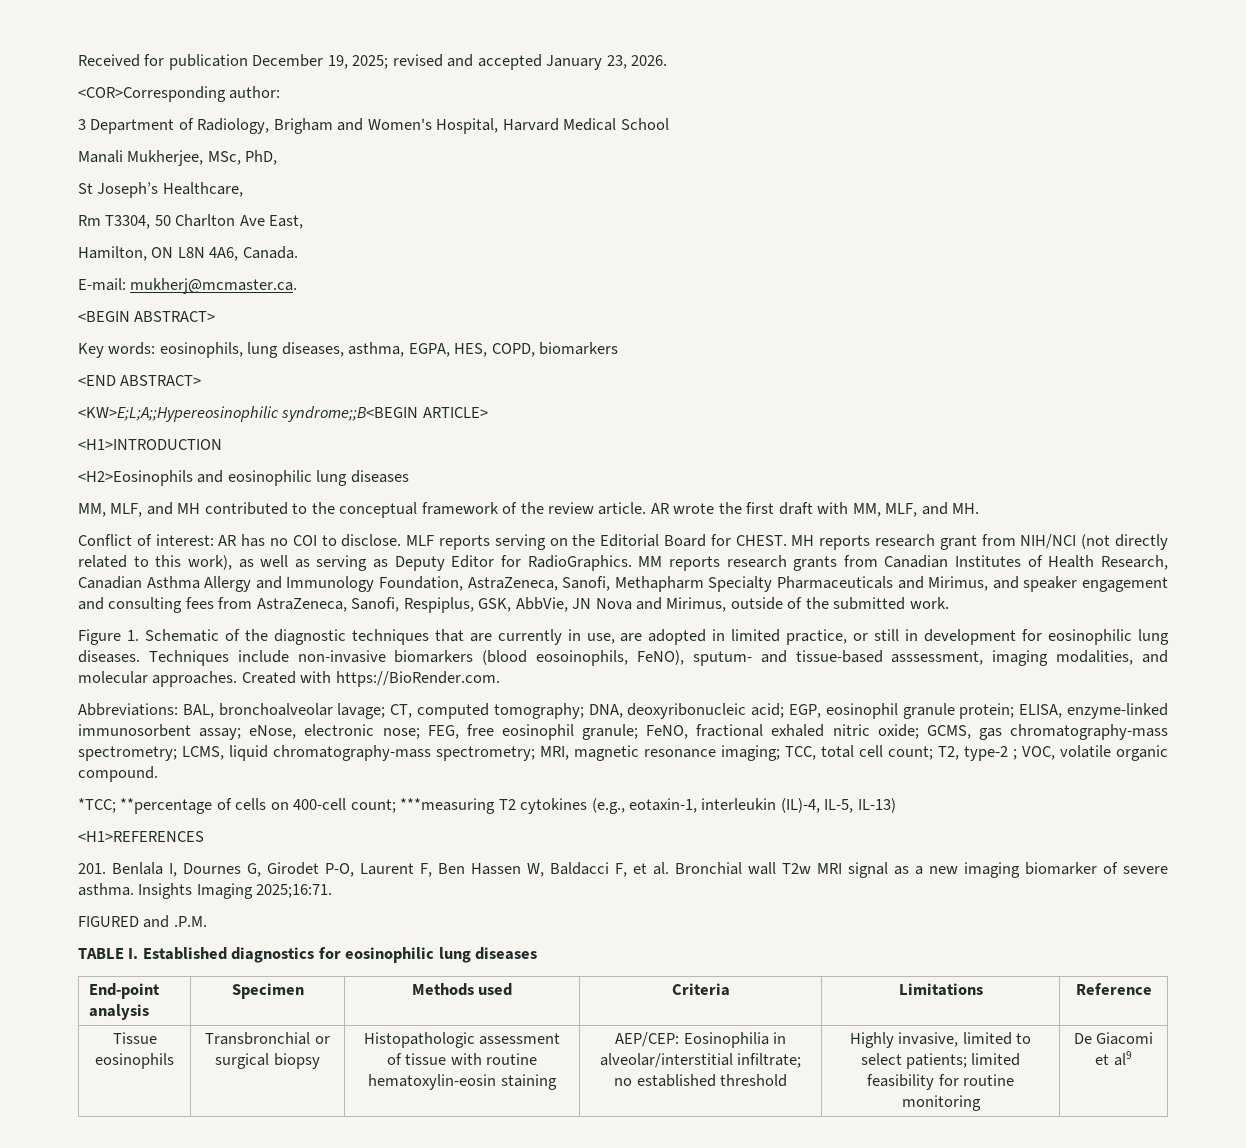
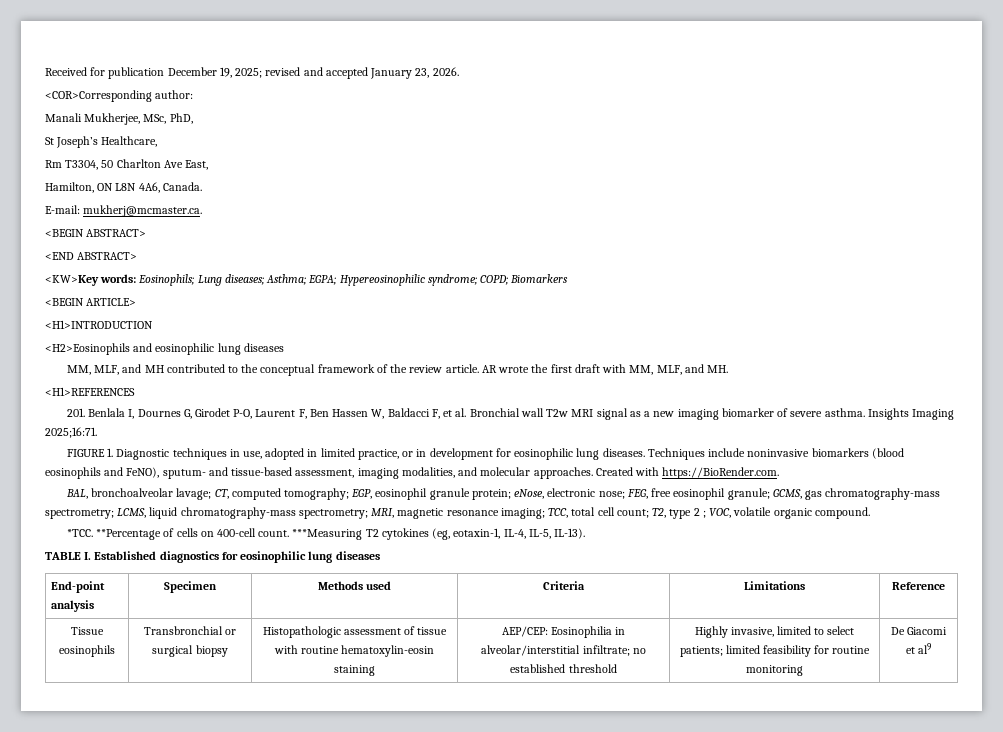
- 3 Department of Radiology, Brigham and Women's Hospital, Harvard Medical School
- Key words: eosinophils, lung diseases, asthma, EGPA, HES, COPD, biomarkers
  <END ABSTRACT>
- <KW>E;L;A;;Hypereosinophilic syndrome;;B<BEGIN ARTICLE>
+ <KW>Key words: Eosinophils; Lung diseases; Asthma; EGPA; Hypereosinophilic syndrome; COPD; Biomarkers
+ <BEGIN ARTICLE>
- Conflict of interest: AR has no COI to disclose. MLF reports serving on the Editorial Board for CHEST. MH reports research grant from NIH/NCI (not directly related to this work), as well as serving as Deputy Editor for RadioGraphics. MM reports research grants from Canadian Institutes of Health Research, Canadian Asthma Allergy and Immunology Foundation, AstraZeneca, Sanofi, Methapharm Specialty Pharmaceuticals and Mirimus, and speaker engagement and consulting fees from AstraZeneca, Sanofi, Respiplus, GSK, AbbVie, JN Nova and Mirimus, outside of the submitted work.
- Figure 1. Schematic of the diagnostic techniques that are currently in use, are adopted in limited practice, or still in development for eosinophilic lung diseases. Techniques include non-invasive biomarkers (blood eosoinophils, FeNO), sputum- and tissue-based asssessment, imaging modalities, and molecular approaches. Created with https://BioRender.com.
- Abbreviations: BAL, bronchoalveolar lavage; CT, computed tomography; DNA, deoxyribonucleic acid; EGP, eosinophil granule protein; ELISA, enzyme-linked immunosorbent assay; eNose, electronic nose; FEG, free eosinophil granule; FeNO, fractional exhaled nitric oxide; GCMS, gas chromatography-mass spectrometry; LCMS, liquid chromatography-mass spectrometry; MRI, magnetic resonance imaging; TCC, total cell count; T2, type-2 ; VOC, volatile organic compound.
- *TCC; **percentage of cells on 400-cell count; ***measuring T2 cytokines (e.g., eotaxin-1, interleukin (IL)-4, IL-5, IL-13)
- FIGURED and .P.M.
+ FIGURE 1. Diagnostic techniques in use, adopted in limited practice, or in development for eosinophilic lung diseases. Techniques include noninvasive biomarkers (blood eosinophils and FeNO), sputum- and tissue-based assessment, imaging modalities, and molecular approaches. Created with https://BioRender.com.
+ BAL, bronchoalveolar lavage; CT, computed tomography; EGP, eosinophil granule protein; eNose, electronic nose; FEG, free eosinophil granule; GCMS, gas chromatography-mass spectrometry; LCMS, liquid chromatography-mass spectrometry; MRI, magnetic resonance imaging; TCC, total cell count; T2, type 2 ; VOC, volatile organic compound.
+ *TCC. **Percentage of cells on 400-cell count. ***Measuring T2 cytokines (eg, eotaxin-1, IL-4, IL-5, IL-13).

